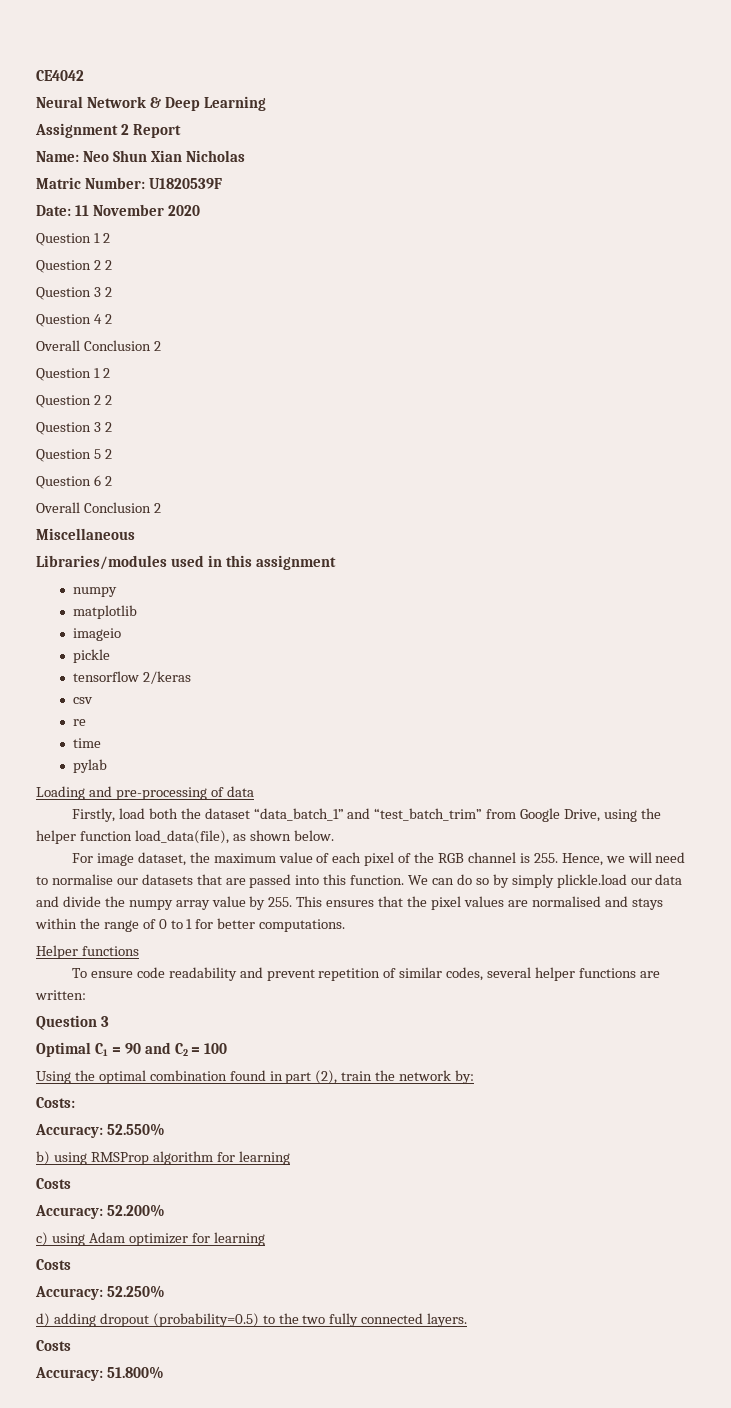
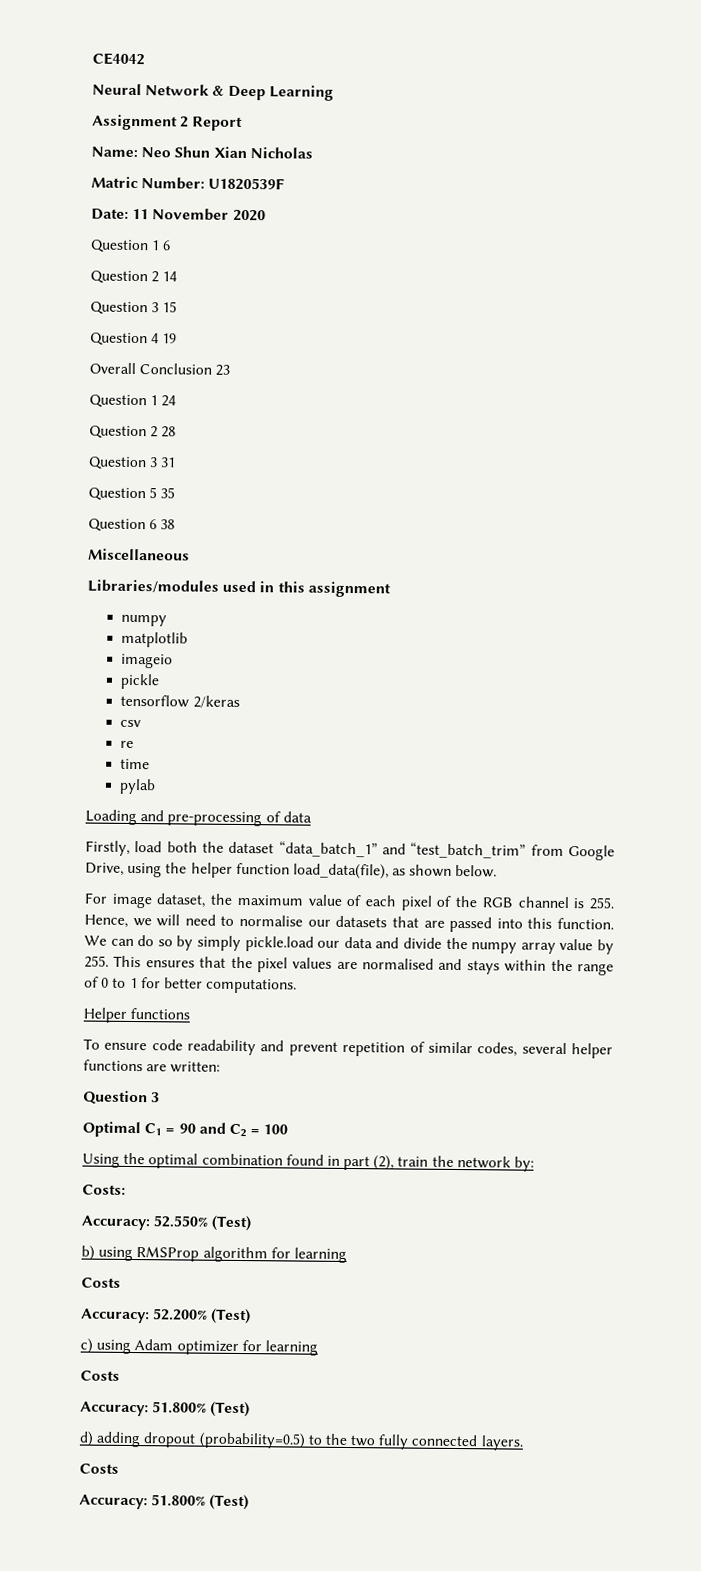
  Date: 11 November 2020
- Question 1 2
- Question 2 2
- Question 3 2
+ Question 1 6
+ Question 2 14
+ Question 3 15
- Question 4 2
- Overall Conclusion 2
- Question 1 2
- Question 2 2
- Question 3 2
+ Question 4 19
+ Overall Conclusion 23
+ Question 1 24
+ Question 2 28
+ Question 3 31
- Question 5 2
+ Question 5 35
- Question 6 2
- Overall Conclusion 2
+ Question 6 38
- We can do so by simply plickle.load our data and divide the numpy array value by 255. This ensures that the pixel values are normalised and stays within the range of 0 to 1 for better computations.
+ We can do so by simply pickle.load our data and divide the numpy array value by 255. This ensures that the pixel values are normalised and stays within the range of 0 to 1 for better computations.
- Accuracy: 52.550%
+ Accuracy: 52.550% (Test)
- Accuracy: 52.200%
+ Accuracy: 52.200% (Test)
  c) using Adam optimizer for learning
  Costs
- Accuracy: 52.250%
+ Accuracy: 51.800% (Test)
  d) adding dropout (probability=0.5) to the two fully connected layers.
  Costs
- Accuracy: 51.800%
+ Accuracy: 51.800% (Test)

